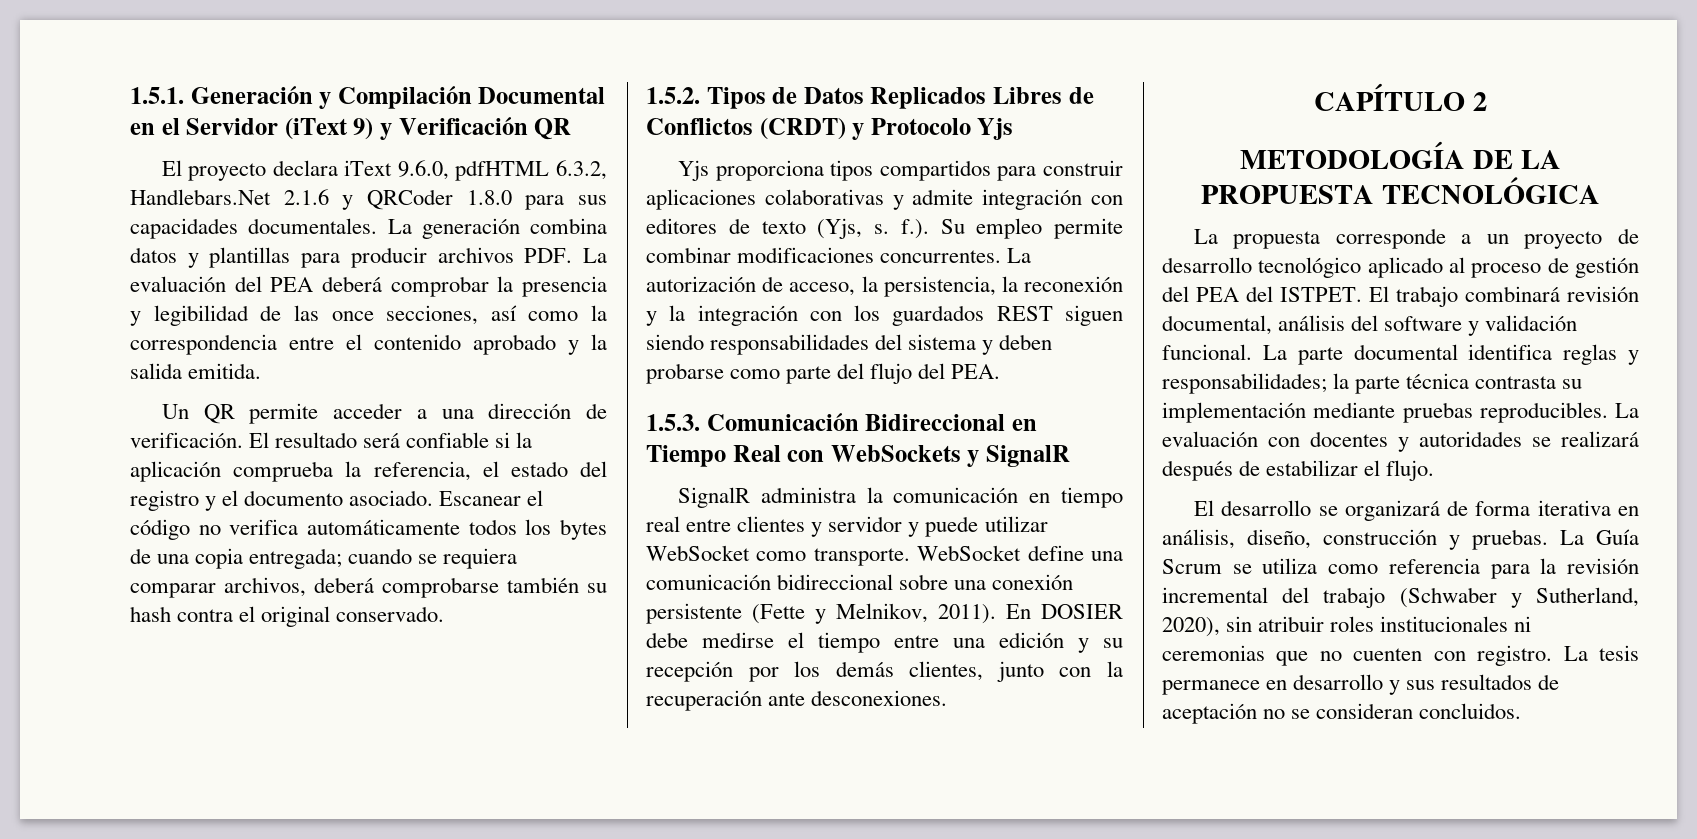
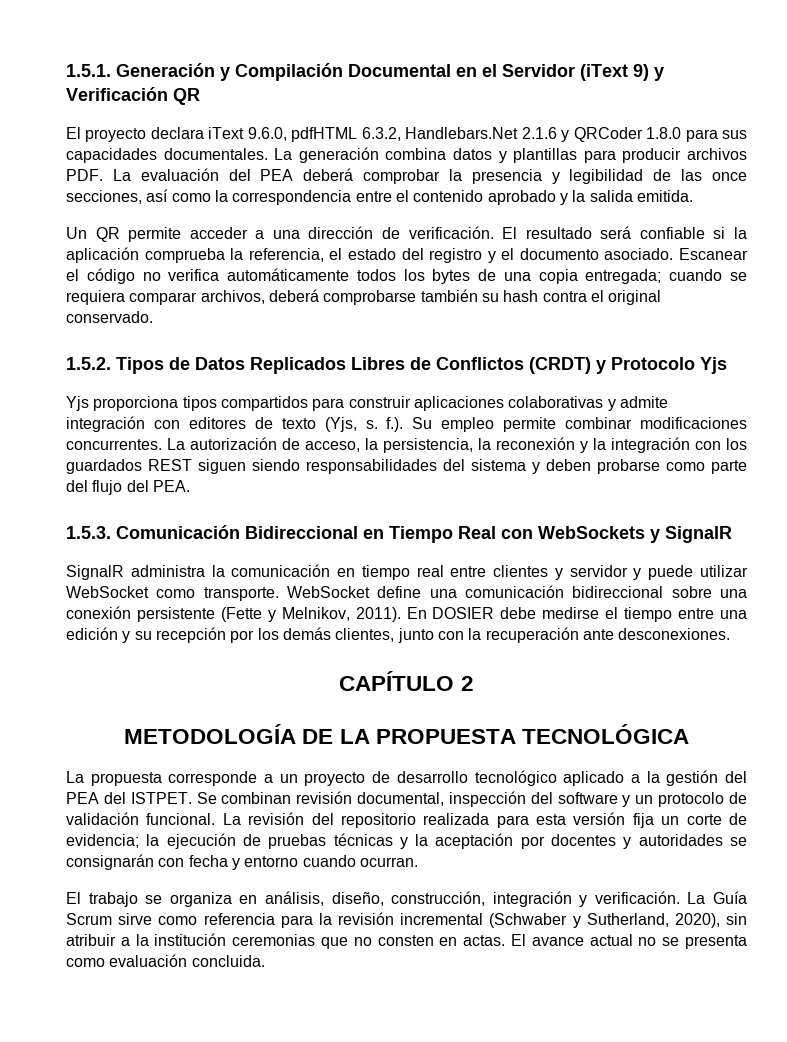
- La propuesta corresponde a un proyecto de desarrollo tecnológico aplicado al proceso de gestión del PEA del ISTPET.
+ La propuesta corresponde a un proyecto de desarrollo tecnológico aplicado a la gestión del PEA del ISTPET.
- El trabajo combinará revisión documental, análisis del software y validación funcional. La parte documental identifica reglas y responsabilidades; la parte técnica contrasta su implementación mediante pruebas reproducibles. La evaluación con docentes y autoridades se realizará después de estabilizar el flujo.
- El desarrollo se organizará de forma iterativa en análisis, diseño, construcción y pruebas.
+ Se combinan revisión documental, inspección del software y un protocolo de validación funcional. La revisión del repositorio realizada para esta versión fija un corte de evidencia; la ejecución de pruebas técnicas y la aceptación por docentes y autoridades se consignarán con fecha y entorno cuando ocurran.
+ El trabajo se organiza en análisis, diseño, construcción, integración y verificación.
- La Guía Scrum se utiliza como referencia para la revisión incremental del trabajo (Schwaber y Sutherland, 2020), sin atribuir roles institucionales ni ceremonias que no cuenten con registro. La tesis permanece en desarrollo y sus resultados de aceptación no se consideran concluidos.
+ La Guía Scrum sirve como referencia para la revisión incremental (Schwaber y Sutherland, 2020), sin atribuir a la institución ceremonias que no consten en actas. El avance actual no se presenta como evaluación concluida.

